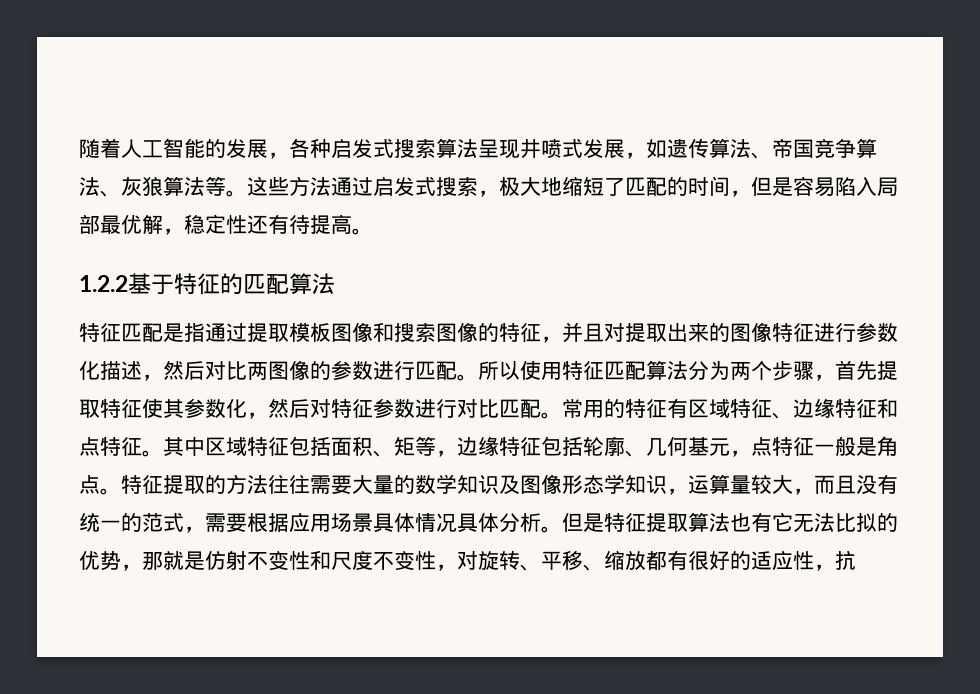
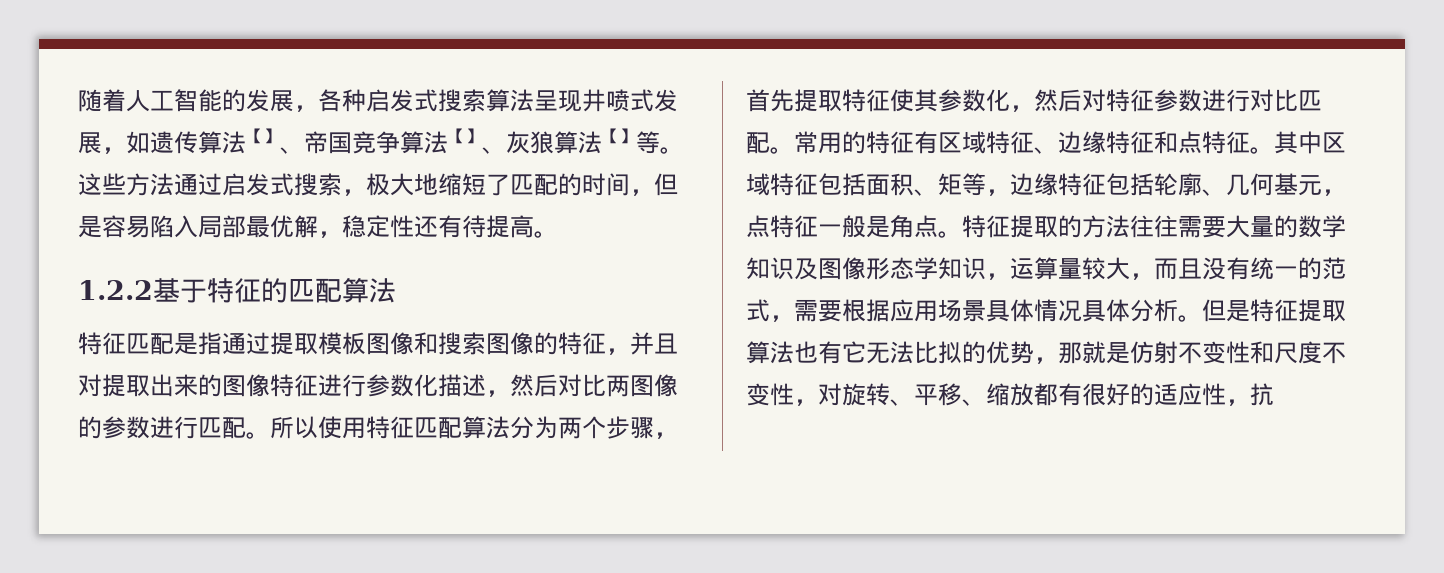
- 随着人工智能的发展，各种启发式搜索算法呈现井喷式发展，如遗传算法、帝国竞争算法、灰狼算法等。
+ 随着人工智能的发展，各种启发式搜索算法呈现井喷式发展，如遗传算法【】、帝国竞争算法【】、灰狼算法【】等。

